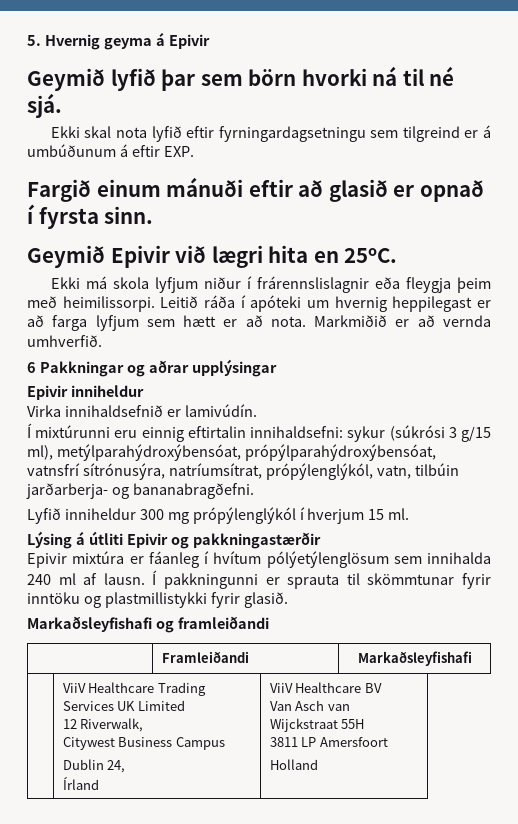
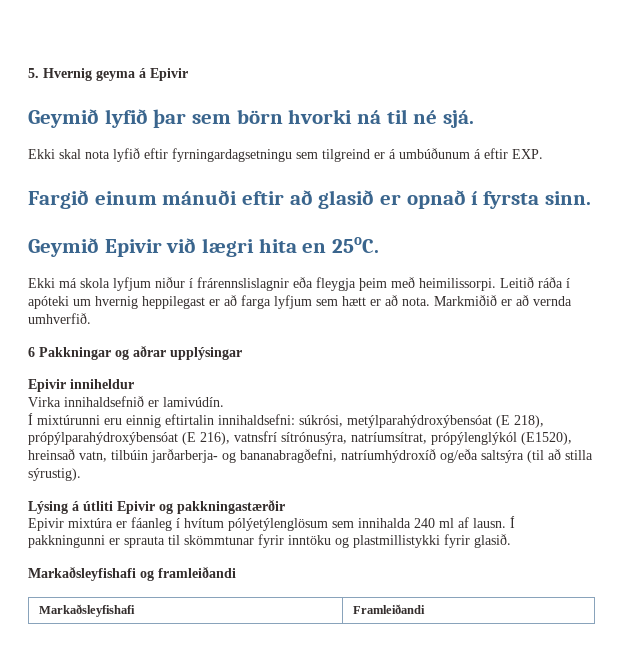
- Í mixtúrunni eru einnig eftirtalin innihaldsefni: sykur (súkrósi 3 g/15 ml), metýlparahýdroxýbensóat, própýlparahýdroxýbensóat, vatnsfrí sítrónusýra, natríumsítrat, própýlenglýkól, vatn, tilbúin jarðarberja- og bananabragðefni.
- Lyfið inniheldur 300 mg própýlenglýkól í hverjum 15 ml.
+ Í mixtúrunni eru einnig eftirtalin innihaldsefni: súkrósi, metýlparahýdroxýbensóat (E 218), própýlparahýdroxýbensóat (E 216), vatnsfrí sítrónusýra, natríumsítrat, própýlenglýkól (E1520), hreinsað vatn, tilbúin jarðarberja- og bananabragðefni, natríumhýdroxíð og/eða saltsýra (til að stilla sýrustig).
- | Framleiðandi | Markaðsleyfishafi
- | ViiV Healthcare Trading Services UK Limited
- 12 Riverwalk,
- Citywest Business Campus
- Dublin 24,
- Írland | ViiV Healthcare BV
- Van Asch van Wijckstraat 55H
- 3811 LP Amersfoort
- Holland
+ Markaðsleyfishafi | Framleiðandi

